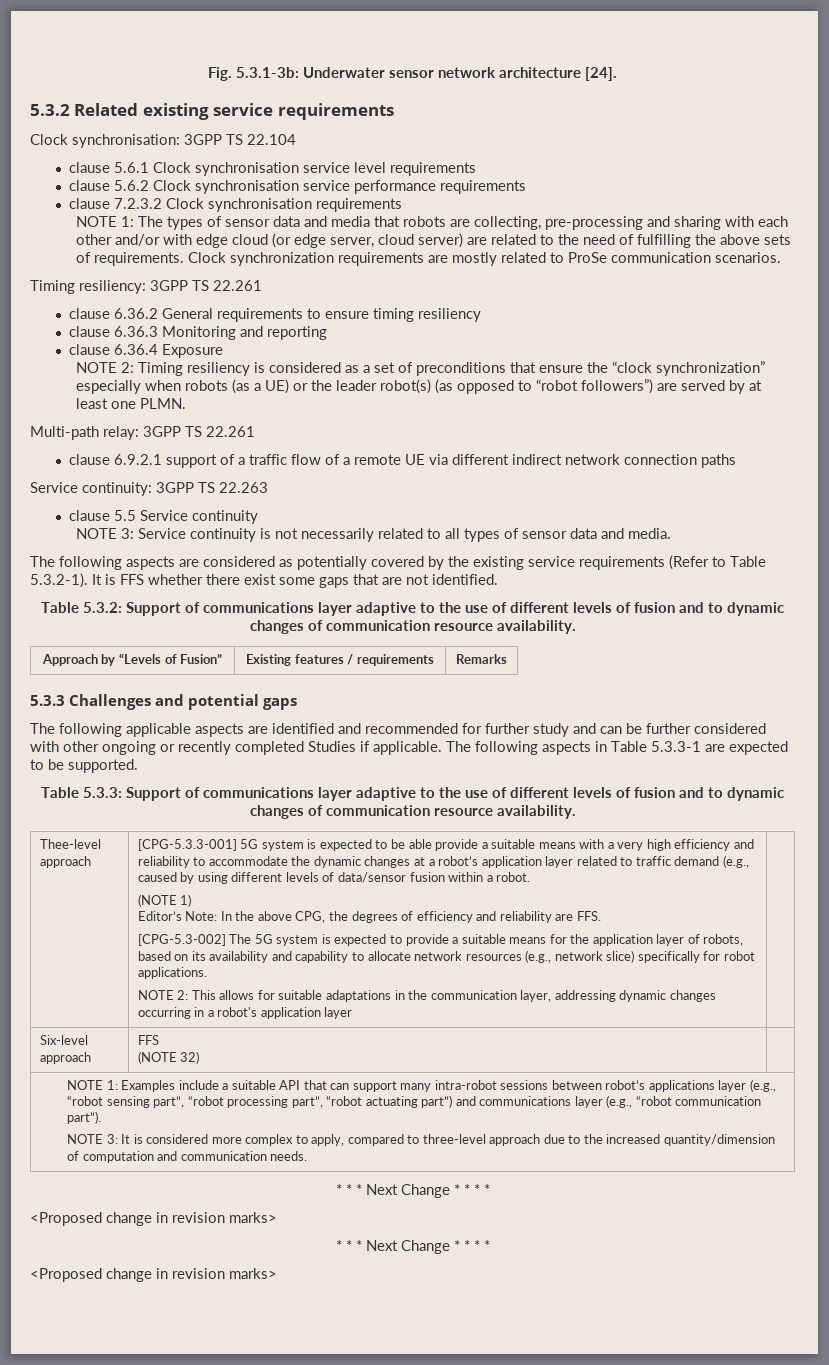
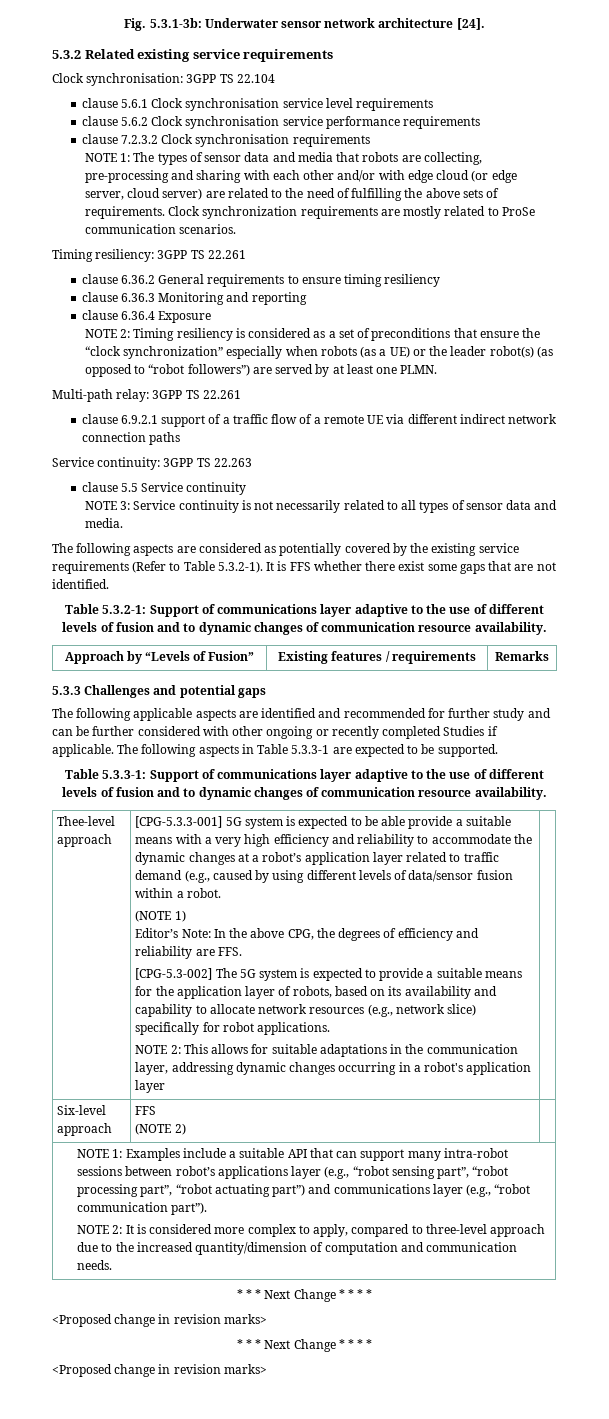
- Table 5.3.2: Support of communications layer adaptive to the use of different levels of fusion and to dynamic changes of communication resource availability.
+ Table 5.3.2-1: Support of communications layer adaptive to the use of different levels of fusion and to dynamic changes of communication resource availability.
- Table 5.3.3: Support of communications layer adaptive to the use of different levels of fusion and to dynamic changes of communication resource availability.
+ Table 5.3.3-1: Support of communications layer adaptive to the use of different levels of fusion and to dynamic changes of communication resource availability.
  Six-level approach | FFS
- (NOTE 32) |
+ (NOTE 2) |
- NOTE 3: It is considered more complex to apply, compared to three-level approach due to the increased quantity/dimension of computation and communication needs.
+ NOTE 2: It is considered more complex to apply, compared to three-level approach due to the increased quantity/dimension of computation and communication needs.

